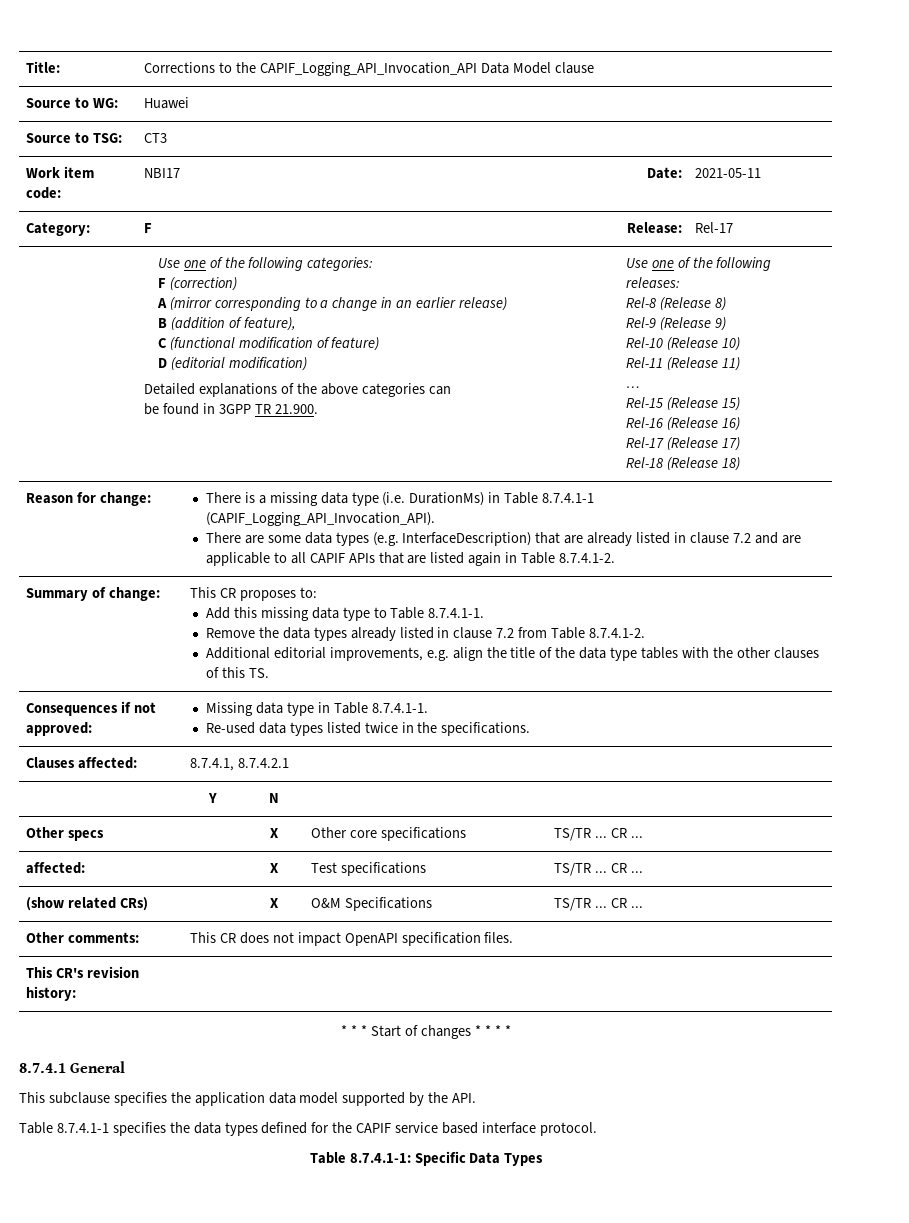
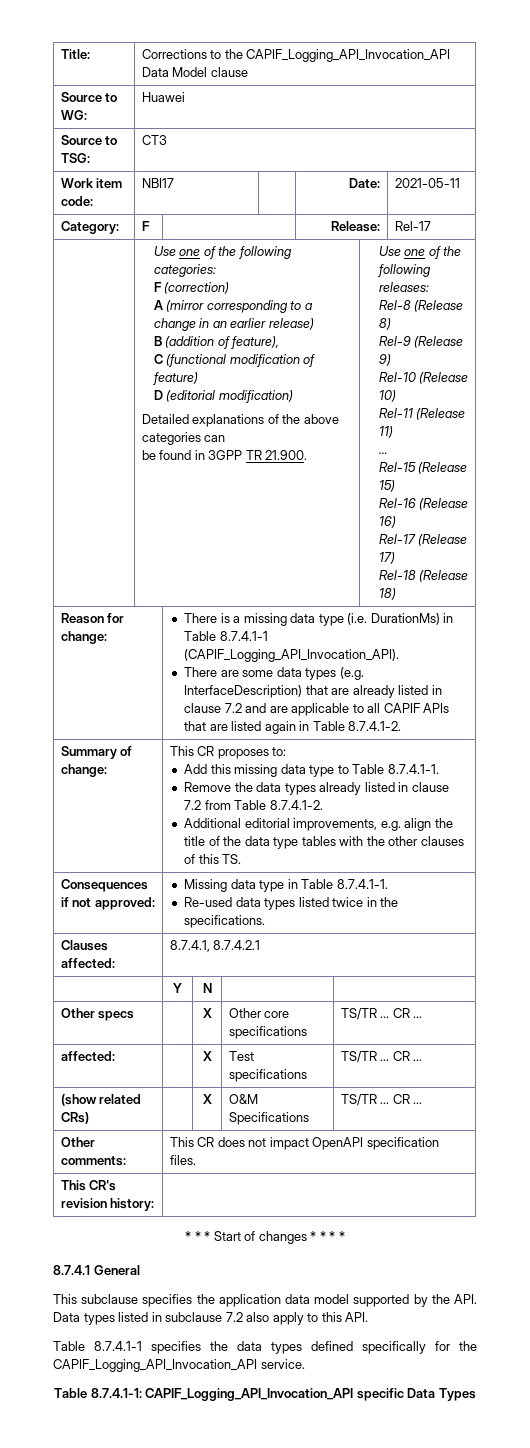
- This subclause specifies the application data model supported by the API.
+ This subclause specifies the application data model supported by the API. Data types listed in subclause 7.2 also apply to this API.
- Table 8.7.4.1-1 specifies the data types defined for the CAPIF service based interface protocol.
+ Table 8.7.4.1-1 specifies the data types defined specifically for the CAPIF_Logging_API_Invocation_API service.
- Table 8.7.4.1-1: Specific Data Types
+ Table 8.7.4.1-1: CAPIF_Logging_API_Invocation_API specific Data Types

